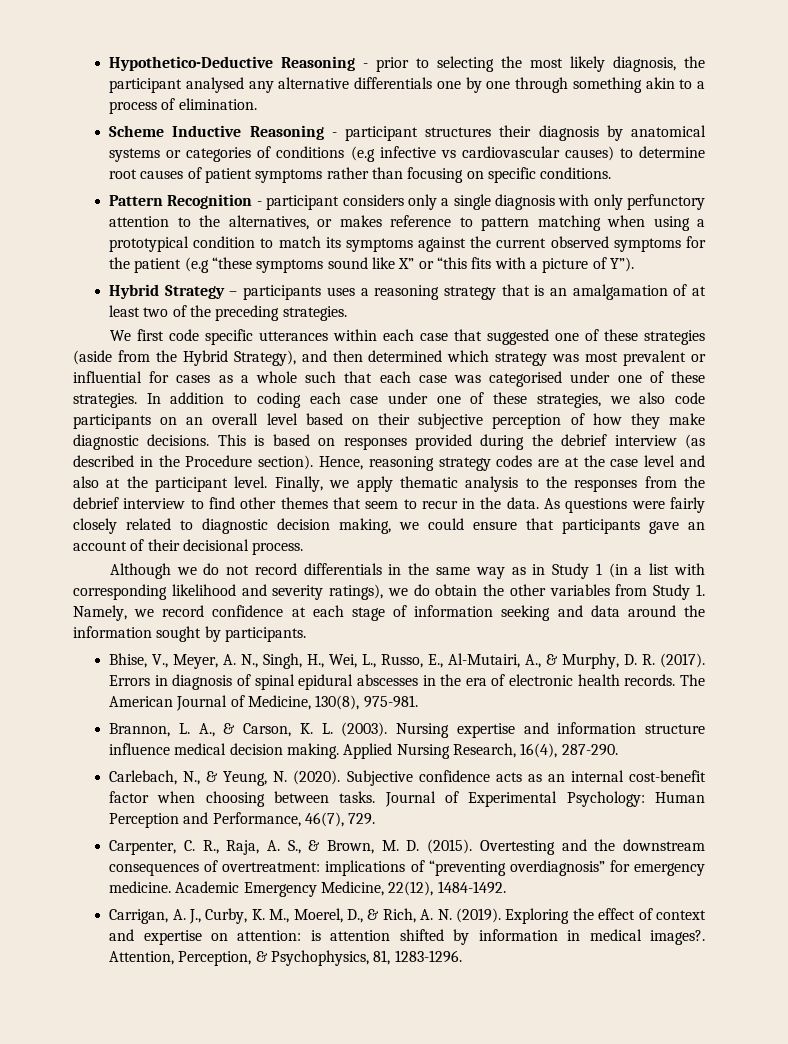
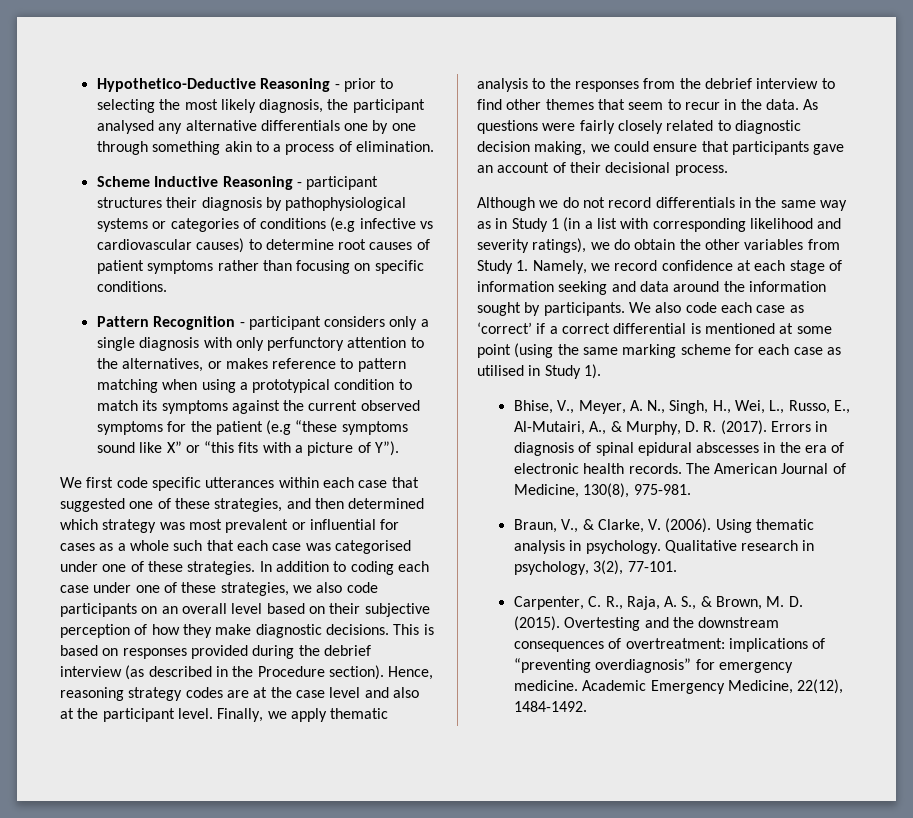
- Scheme Inductive Reasoning - participant structures their diagnosis by anatomical systems or categories of conditions (e.g infective vs cardiovascular causes) to determine root causes of patient symptoms rather than focusing on specific conditions.
+ Scheme Inductive Reasoning - participant structures their diagnosis by pathophysiological systems or categories of conditions (e.g infective vs cardiovascular causes) to determine root causes of patient symptoms rather than focusing on specific conditions.
- Hybrid Strategy – participants uses a reasoning strategy that is an amalgamation of at least two of the preceding strategies.
- We first code specific utterances within each case that suggested one of these strategies (aside from the Hybrid Strategy), and then determined which strategy was most prevalent or influential for cases as a whole such that each case was categorised under one of these strategies.
+ We first code specific utterances within each case that suggested one of these strategies, and then determined which strategy was most prevalent or influential for cases as a whole such that each case was categorised under one of these strategies.
+ We also code each case as ‘correct’ if a correct differential is mentioned at some point (using the same marking scheme for each case as utilised in Study 1).
- Brannon, L. A., & Carson, K. L. (2003). Nursing expertise and information structure influence medical decision making. Applied Nursing Research, 16(4), 287-290.
- Carlebach, N., & Yeung, N. (2020). Subjective confidence acts as an internal cost-benefit factor when choosing between tasks. Journal of Experimental Psychology: Human Perception and Performance, 46(7), 729.
+ Braun, V., & Clarke, V. (2006). Using thematic analysis in psychology. Qualitative research in psychology, 3(2), 77-101.
- Carrigan, A. J., Curby, K. M., Moerel, D., & Rich, A. N. (2019). Exploring the effect of context and expertise on attention: is attention shifted by information in medical images?. Attention, Perception, & Psychophysics, 81, 1283-1296.

